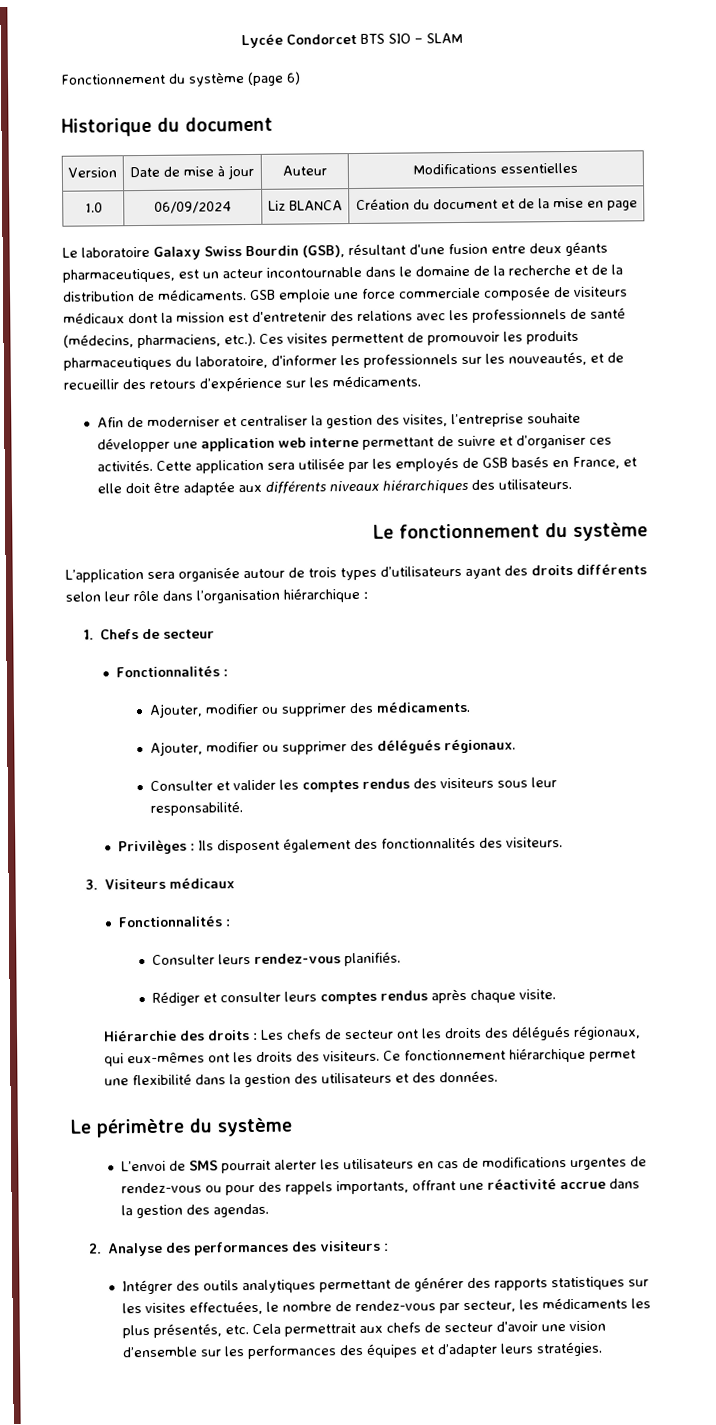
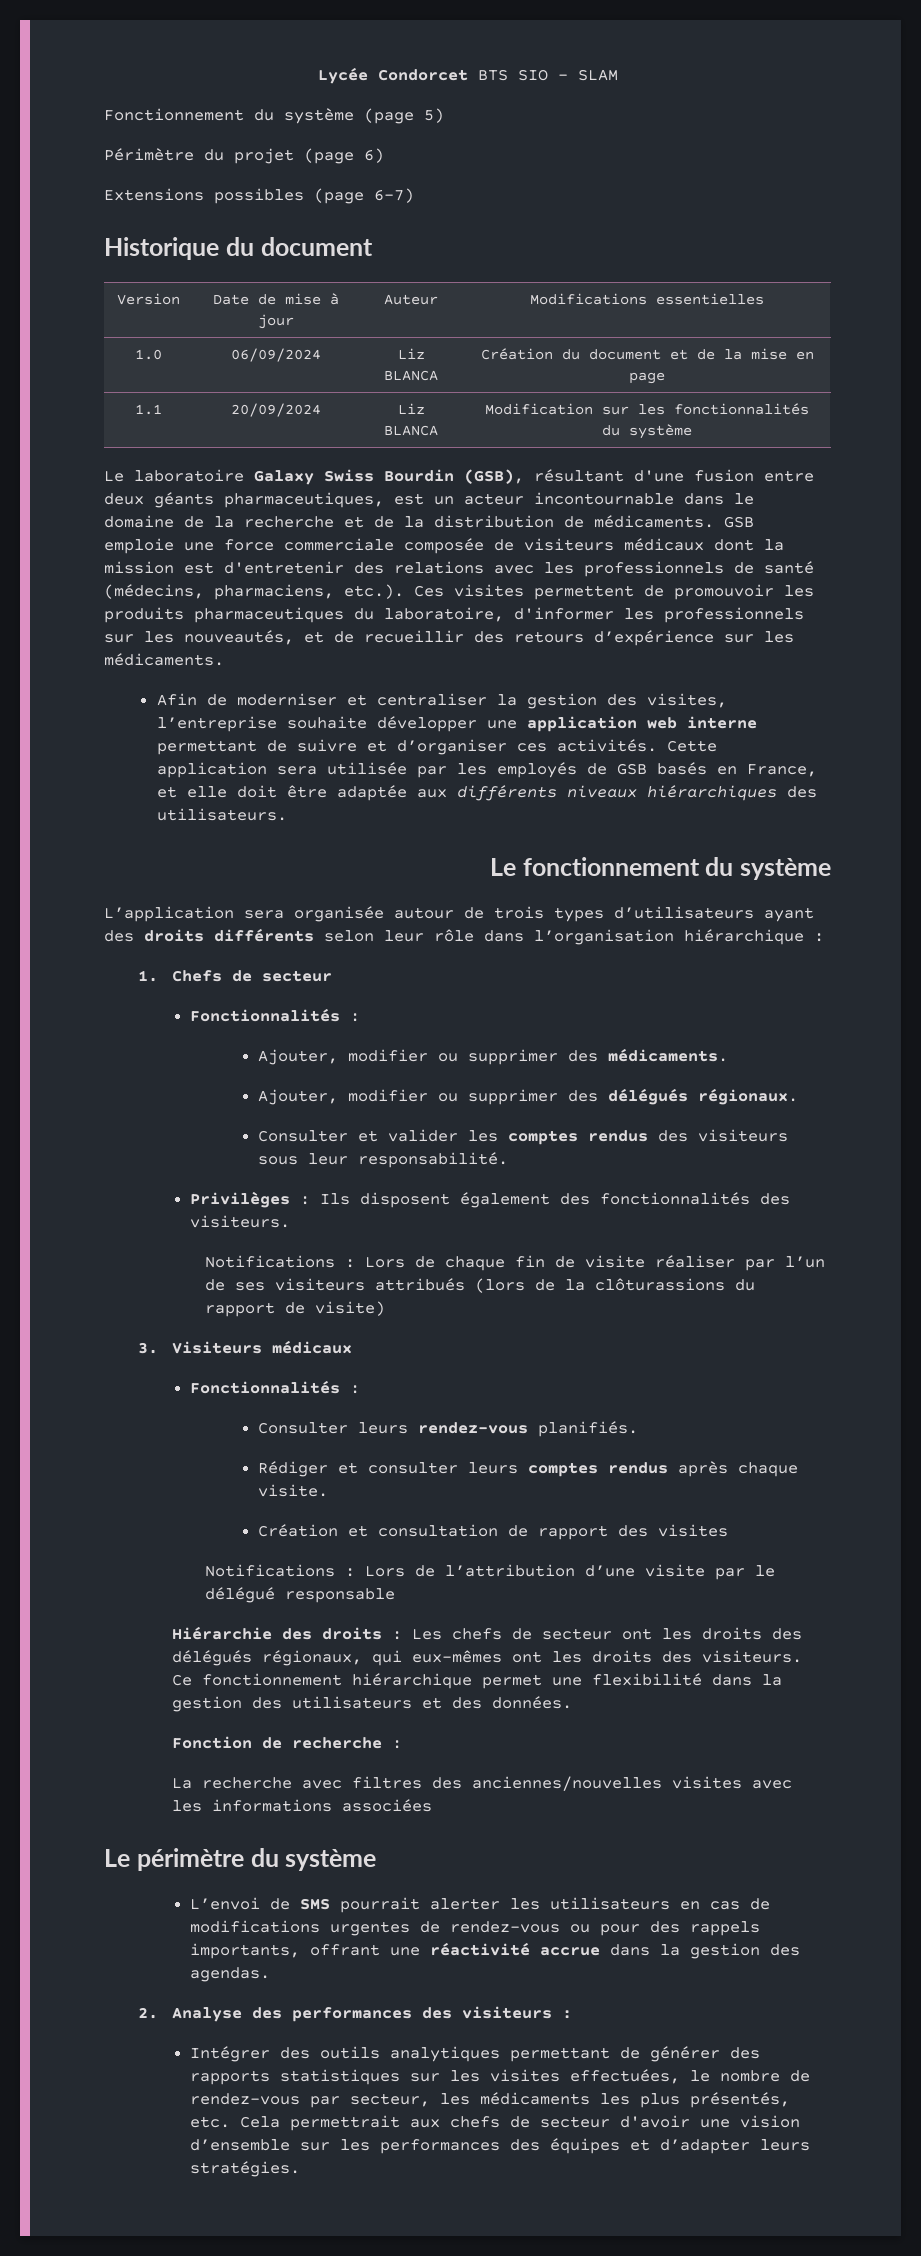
- Fonctionnement du système (page 6)
+ Fonctionnement du système (page 5)
+ Périmètre du projet (page 6)
+ Extensions possibles (page 6-7)
+ 1.1 | 20/09/2024 | Liz BLANCA | Modification sur les fonctionnalités du système
+ Notifications : Lors de chaque fin de visite réaliser par l’un de ses visiteurs attribués (lors de la clôturassions du rapport de visite)
+ Création et consultation de rapport des visites
+ Notifications : Lors de l’attribution d’une visite par le délégué responsable
+ Fonction de recherche :
+ La recherche avec filtres des anciennes/nouvelles visites avec les informations associées

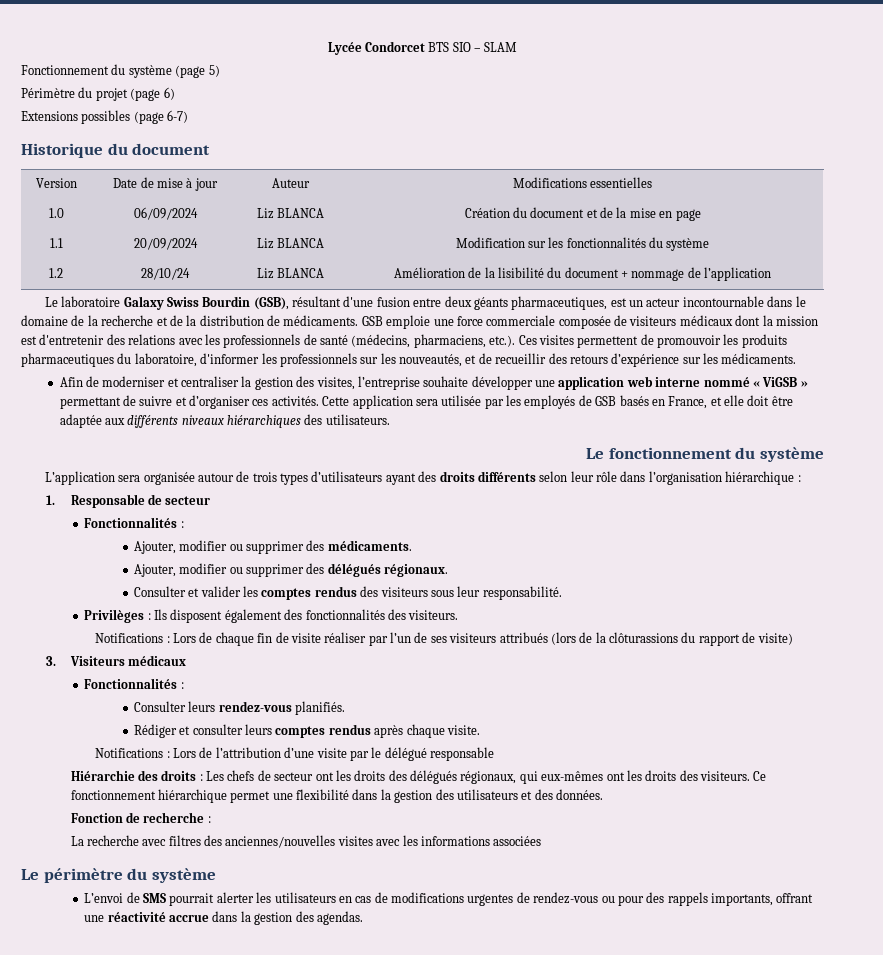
+ 1.2 | 28/10/24 | Liz BLANCA | Amélioration de la lisibilité du document + nommage de l’application
- Afin de moderniser et centraliser la gestion des visites, l’entreprise souhaite développer une application web interne permettant de suivre et d’organiser ces activités.
+ Afin de moderniser et centraliser la gestion des visites, l’entreprise souhaite développer une application web interne nommé « ViGSB » permettant de suivre et d’organiser ces activités.
- 1. Chefs de secteur
+ 1. Responsable de secteur
- Création et consultation de rapport des visites
- 2. Analyse des performances des visiteurs :
- Intégrer des outils analytiques permettant de générer des rapports statistiques sur les visites effectuées, le nombre de rendez-vous par secteur, les médicaments les plus présentés, etc. Cela permettrait aux chefs de secteur d'avoir une vision d’ensemble sur les performances des équipes et d’adapter leurs stratégies.

